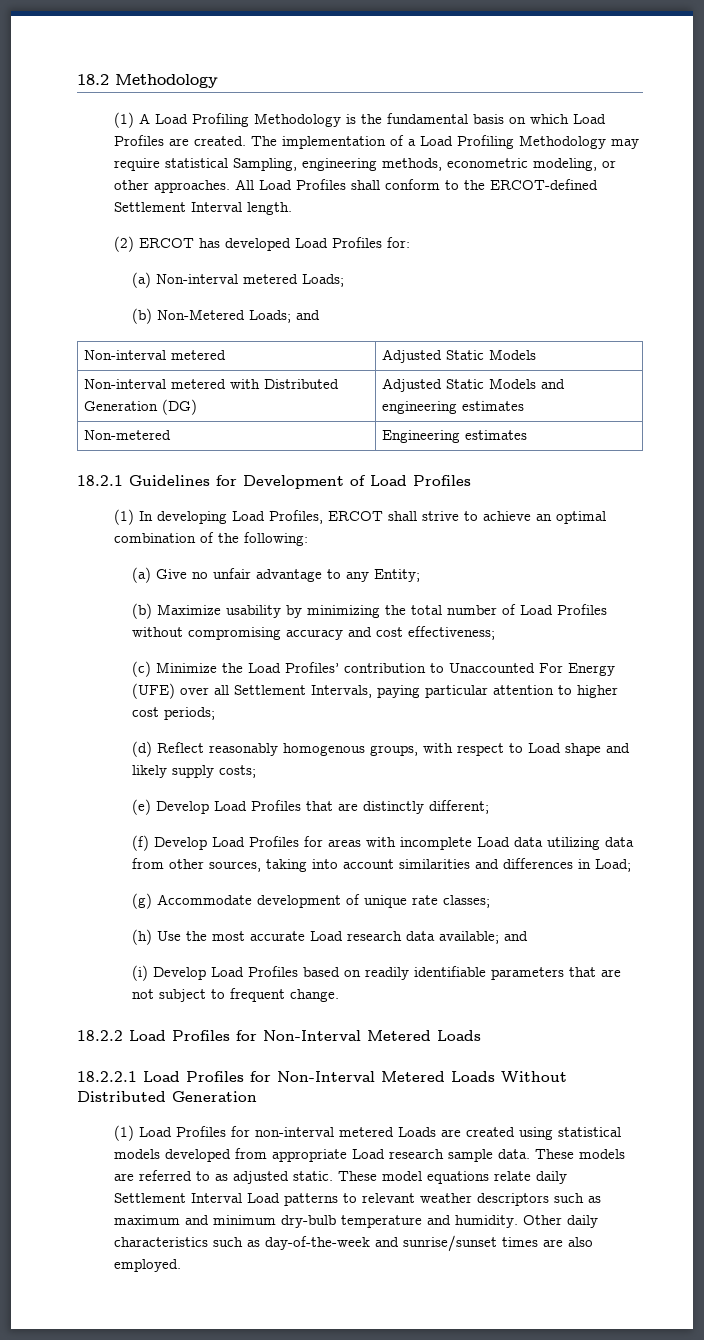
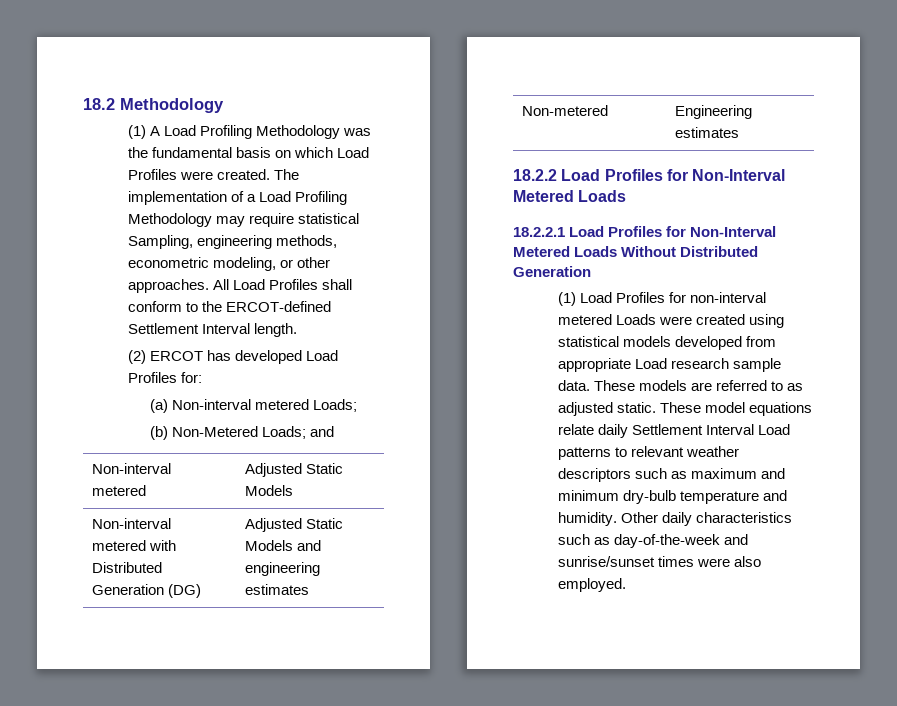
- (1) A Load Profiling Methodology is the fundamental basis on which Load Profiles are created.
+ (1) A Load Profiling Methodology was the fundamental basis on which Load Profiles were created.
- 18.2.1 Guidelines for Development of Load Profiles
- (1) In developing Load Profiles, ERCOT shall strive to achieve an optimal combination of the following:
- (a) Give no unfair advantage to any Entity;
- (b) Maximize usability by minimizing the total number of Load Profiles without compromising accuracy and cost effectiveness;
- (c) Minimize the Load Profiles’ contribution to Unaccounted For Energy (UFE) over all Settlement Intervals, paying particular attention to higher cost periods;
- (d) Reflect reasonably homogenous groups, with respect to Load shape and likely supply costs;
- (e) Develop Load Profiles that are distinctly different;
- (f) Develop Load Profiles for areas with incomplete Load data utilizing data from other sources, taking into account similarities and differences in Load;
- (g) Accommodate development of unique rate classes;
- (h) Use the most accurate Load research data available; and
- (i) Develop Load Profiles based on readily identifiable parameters that are not subject to frequent change.
- (1) Load Profiles for non-interval metered Loads are created using statistical models developed from appropriate Load research sample data.
+ (1) Load Profiles for non-interval metered Loads were created using statistical models developed from appropriate Load research sample data.
- Other daily characteristics such as day-of-the-week and sunrise/sunset times are also employed.
+ Other daily characteristics such as day-of-the-week and sunrise/sunset times were also employed.

